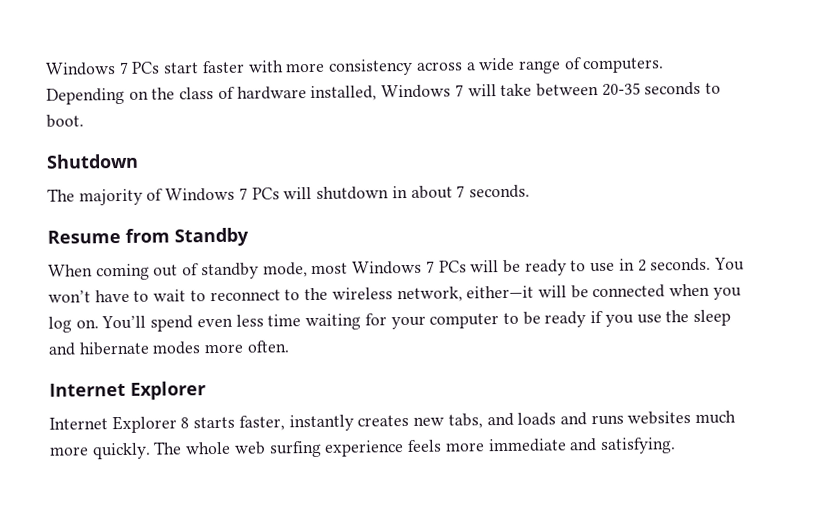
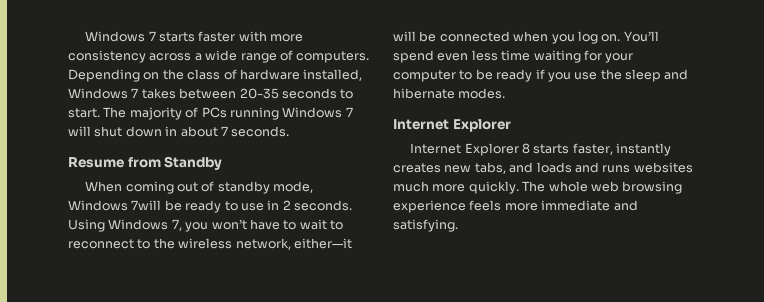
- Windows 7 PCs start faster with more consistency across a wide range of computers.
+ Windows 7 starts faster with more consistency across a wide range of computers.
- Depending on the class of hardware installed, Windows 7 will take between 20-35 seconds to boot.
- Shutdown
- The majority of Windows 7 PCs will shutdown in about 7 seconds.
+ Depending on the class of hardware installed, Windows 7 takes between 20-35 seconds to start. The majority of PCs running Windows 7 will shut down in about 7 seconds.
- When coming out of standby mode, most Windows 7 PCs will be ready to use in 2 seconds.
+ When coming out of standby mode, Windows 7will be ready to use in 2 seconds.
- You won’t have to wait to reconnect to the wireless network, either—it will be connected when you log on.
+ Using Windows 7, you won’t have to wait to reconnect to the wireless network, either—it will be connected when you log on.
- You’ll spend even less time waiting for your computer to be ready if you use the sleep and hibernate modes more often.
+ You’ll spend even less time waiting for your computer to be ready if you use the sleep and hibernate modes.
- The whole web surfing experience feels more immediate and satisfying.
+ The whole web browsing experience feels more immediate and satisfying.

